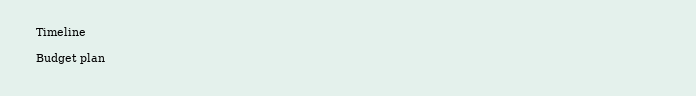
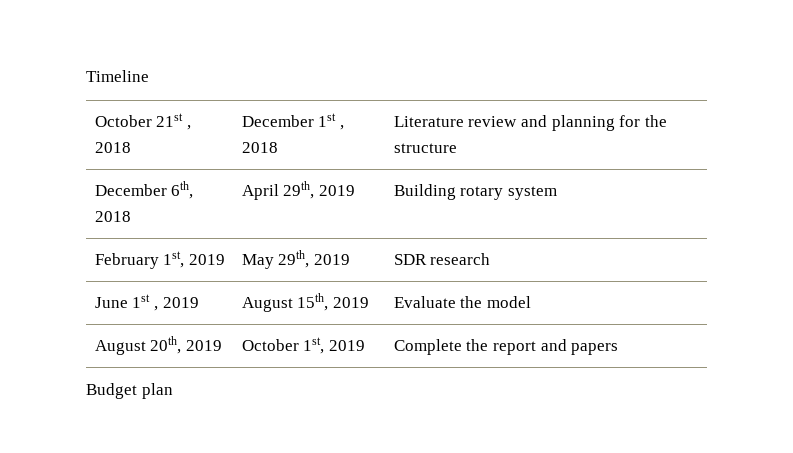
+ October 21st , 2018 | December 1st , 2018 | Literature review and planning for the structure
+ December 6th, 2018 | April 29th, 2019 | Building rotary system
+ February 1st, 2019 | May 29th, 2019 | SDR research
+ June 1st , 2019 | August 15th, 2019 | Evaluate the model
+ August 20th, 2019 | October 1st, 2019 | Complete the report and papers

